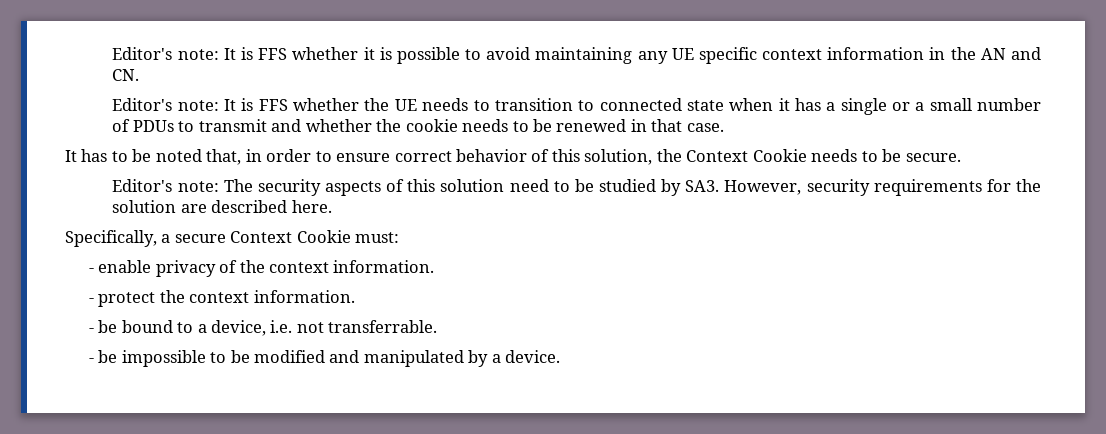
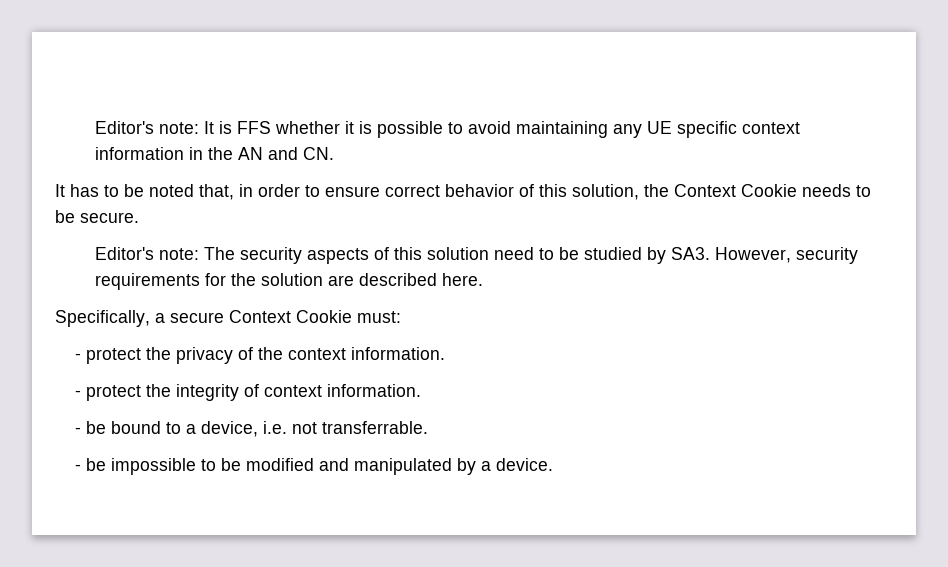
- Editor's note: It is FFS whether the UE needs to transition to connected state when it has a single or a small number of PDUs to transmit and whether the cookie needs to be renewed in that case.
- - enable privacy of the context information.
+ - protect the privacy of the context information.
- - protect the context information.
+ - protect the integrity of context information.

